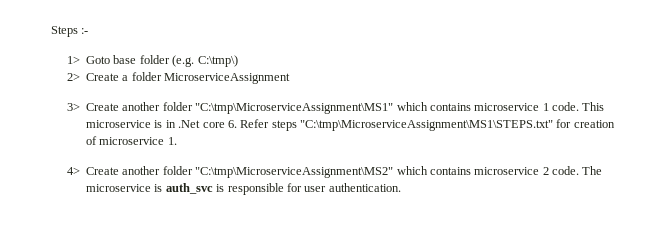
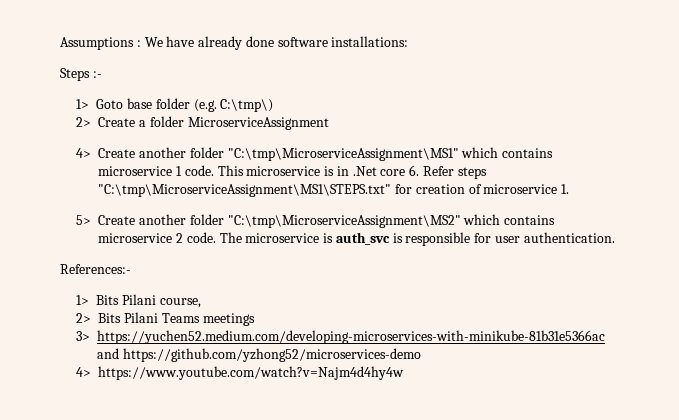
+ Assumptions : We have already done software installations:
- 3> Create another folder "C:\tmp\MicroserviceAssignment\MS1" which contains microservice 1 code.
+ 4> Create another folder "C:\tmp\MicroserviceAssignment\MS1" which contains microservice 1 code.
- 4> Create another folder "C:\tmp\MicroserviceAssignment\MS2" which contains microservice 2 code.
+ 5> Create another folder "C:\tmp\MicroserviceAssignment\MS2" which contains microservice 2 code.
+ References:-
+ 1> Bits Pilani course,
+ 2> Bits Pilani Teams meetings
+ 3> https://yuchen52.medium.com/developing-microservices-with-minikube-81b31e5366ac and https://github.com/yzhong52/microservices-demo
+ 4> https://www.youtube.com/watch?v=Najm4d4hy4w

